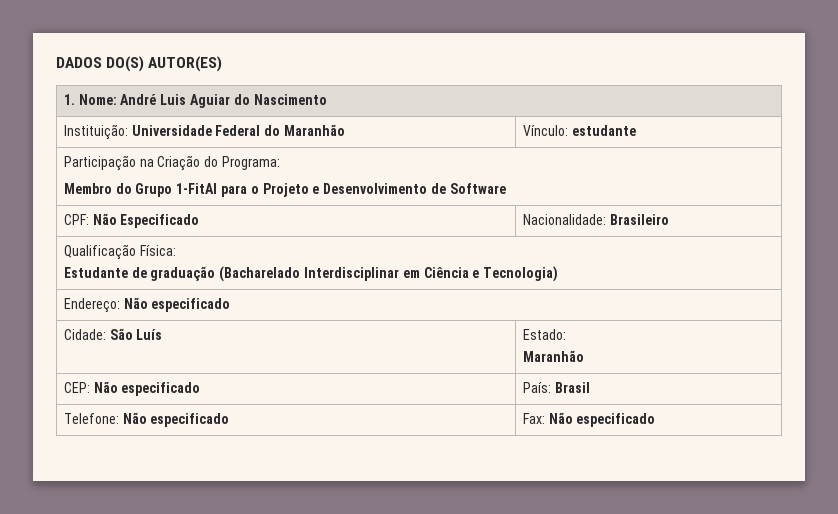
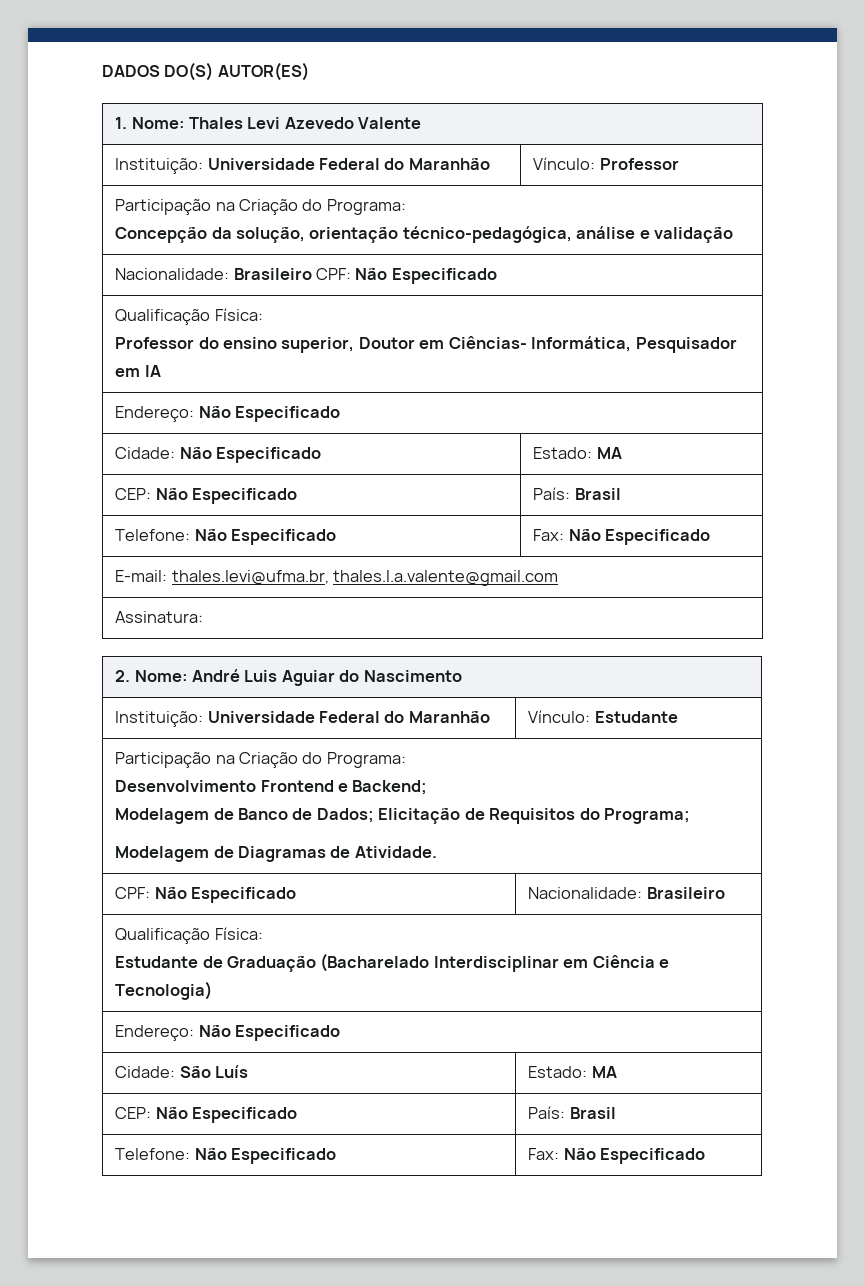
- 1. Nome: André Luis Aguiar do Nascimento
+ 1. Nome: Thales Levi Azevedo Valente
+ Instituição: Universidade Federal do Maranhão | Vínculo: Professor
+ Participação na Criação do Programa:
+ Concepção da solução, orientação técnico-pedagógica, análise e validação
+ Nacionalidade: Brasileiro CPF: Não Especificado
+ Qualificação Física:
+ Professor do ensino superior, Doutor em Ciências- Informática, Pesquisador em IA
+ Endereço: Não Especificado
+ Cidade: Não Especificado | Estado: MA
+ CEP: Não Especificado | País: Brasil
+ Telefone: Não Especificado | Fax: Não Especificado
+ E-mail: thales.levi@ufma.br, thales.l.a.valente@gmail.com
+ Assinatura:
+ 2. Nome: André Luis Aguiar do Nascimento
- Instituição: Universidade Federal do Maranhão | Vínculo: estudante
+ Instituição: Universidade Federal do Maranhão | Vínculo: Estudante
  Participação na Criação do Programa:
- Membro do Grupo 1-FitAI para o Projeto e Desenvolvimento de Software
+ Desenvolvimento Frontend e Backend;
+ Modelagem de Banco de Dados; Elicitação de Requisitos do Programa;
+ Modelagem de Diagramas de Atividade.
  CPF: Não Especificado | Nacionalidade: Brasileiro
  Qualificação Física:
- Estudante de graduação (Bacharelado Interdisciplinar em Ciência e Tecnologia)
- Endereço: Não especificado
+ Estudante de Graduação (Bacharelado Interdisciplinar em Ciência e Tecnologia)
+ Endereço: Não Especificado
- Cidade: São Luís | Estado:
- Maranhão
- CEP: Não especificado | País: Brasil
- Telefone: Não especificado | Fax: Não especificado
+ Cidade: São Luís | Estado: MA
+ CEP: Não Especificado | País: Brasil
+ Telefone: Não Especificado | Fax: Não Especificado

